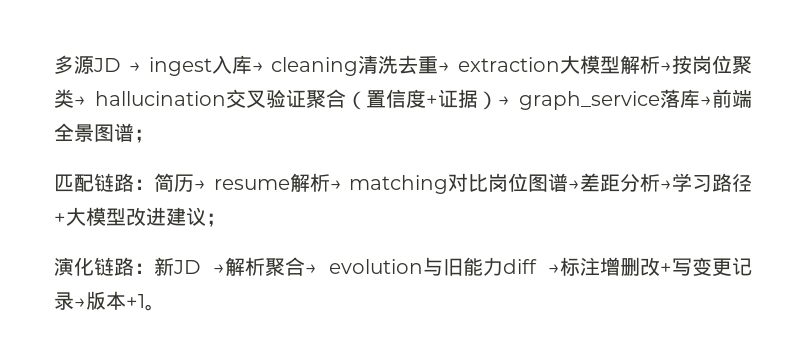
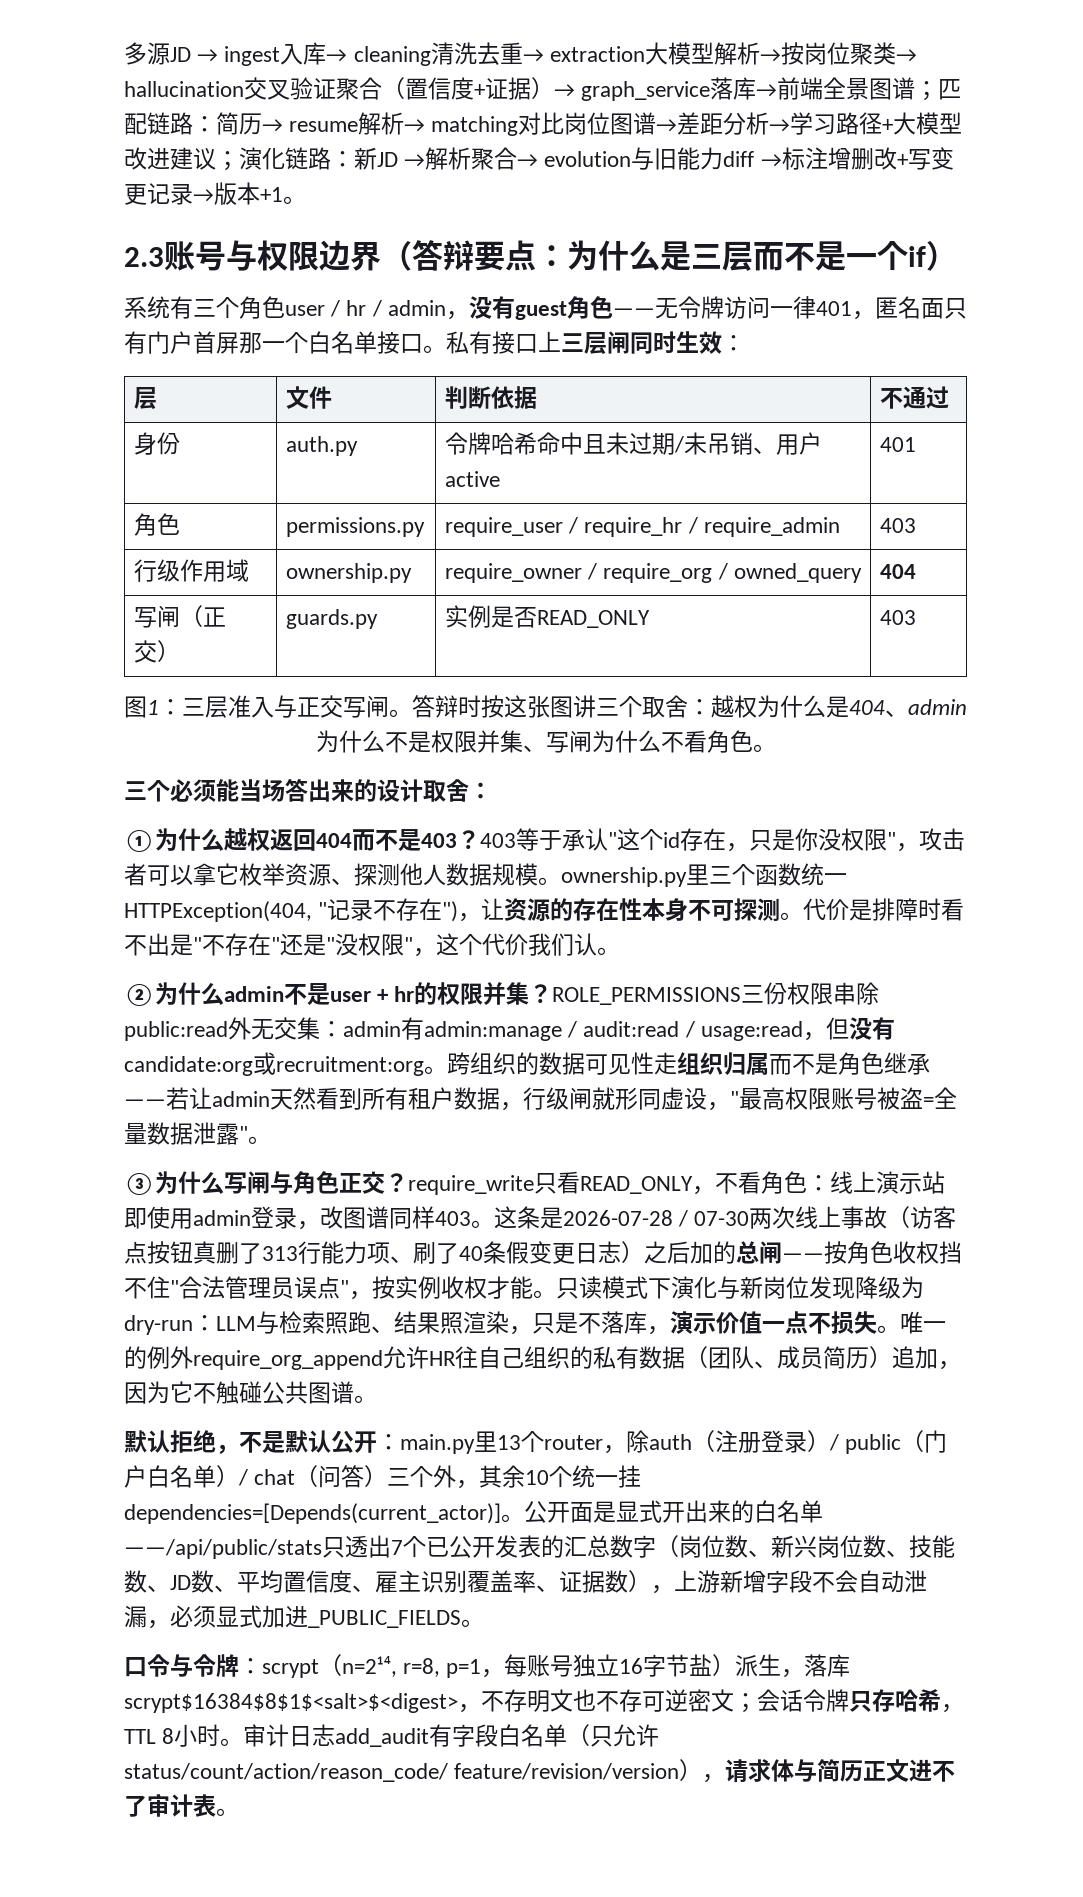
- 多源JD → ingest入库→ cleaning清洗去重→ extraction大模型解析→按岗位聚类→ hallucination交叉验证聚合（置信度+证据）→ graph_service落库→前端全景图谱；
- 匹配链路：
+ 多源JD → ingest入库→ cleaning清洗去重→ extraction大模型解析→按岗位聚类→ hallucination交叉验证聚合（置信度+证据）→ graph_service落库→前端全景图谱；匹配链路：
- 简历→ resume解析→ matching对比岗位图谱→差距分析→学习路径+大模型改进建议；
- 演化链路：
+ 简历→ resume解析→ matching对比岗位图谱→差距分析→学习路径+大模型改进建议；演化链路：
+ 2.3账号与权限边界（答辩要点：为什么是三层而不是一个if）
+ 系统有三个角色user / hr / admin，没有guest角色——无令牌访问一律401，匿名面只有门户首屏那一个白名单接口。私有接口上三层闸同时生效：
+ 层 | 文件 | 判断依据 | 不通过
+ 身份 | auth.py | 令牌哈希命中且未过期/未吊销、用户active | 401
+ 角色 | permissions.py | require_user / require_hr / require_admin | 403
+ 行级作用域 | ownership.py | require_owner / require_org / owned_query | 404
+ 写闸（正交） | guards.py | 实例是否READ_ONLY | 403
+ 图1：三层准入与正交写闸。答辩时按这张图讲三个取舍：越权为什么是404、admin为什么不是权限并集、写闸为什么不看角色。
+ 三个必须能当场答出来的设计取舍：
+ ①为什么越权返回404而不是403？403等于承认"这个id存在，只是你没权限"，攻击者可以拿它枚举资源、探测他人数据规模。ownership.py里三个函数统一HTTPException(404, "记录不存在")，让资源的存在性本身不可探测。代价是排障时看不出是"不存在"还是"没权限"，这个代价我们认。
+ ②为什么admin不是user + hr的权限并集？ROLE_PERMISSIONS三份权限串除public:read外无交集：admin有admin:manage / audit:read / usage:read，但没有candidate:org或recruitment:org。跨组织的数据可见性走组织归属而不是角色继承——若让admin天然看到所有租户数据，行级闸就形同虚设，"最高权限账号被盗=全量数据泄露"。
+ ③为什么写闸与角色正交？require_write只看READ_ONLY，不看角色：线上演示站即使用admin登录，改图谱同样403。这条是2026-07-28 / 07-30两次线上事故（访客点按钮真删了313行能力项、刷了40条假变更日志）之后加的总闸——按角色收权挡不住"合法管理员误点"，按实例收权才能。只读模式下演化与新岗位发现降级为dry-run：LLM与检索照跑、结果照渲染，只是不落库，演示价值一点不损失。唯一的例外require_org_append允许HR往自己组织的私有数据（团队、成员简历）追加，因为它不触碰公共图谱。
+ 默认拒绝，不是默认公开：main.py里13个router，除auth（注册登录）/ public（门户白名单）/ chat（问答）三个外，其余10个统一挂dependencies=[Depends(current_actor)]。公开面是显式开出来的白名单——/api/public/stats只透出7个已公开发表的汇总数字（岗位数、新兴岗位数、技能数、JD数、平均置信度、雇主识别覆盖率、证据数），上游新增字段不会自动泄漏，必须显式加进_PUBLIC_FIELDS。
+ 口令与令牌：scrypt（n=2¹⁴, r=8, p=1，每账号独立16字节盐）派生，落库scrypt$16384$8$1$<salt>$<digest>，不存明文也不存可逆密文；会话令牌只存哈希，TTL 8小时。审计日志add_audit有字段白名单（只允许status/count/action/reason_code/ feature/revision/version），请求体与简历正文进不了审计表。

